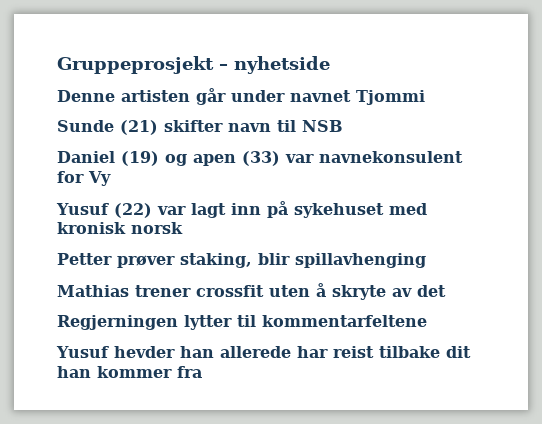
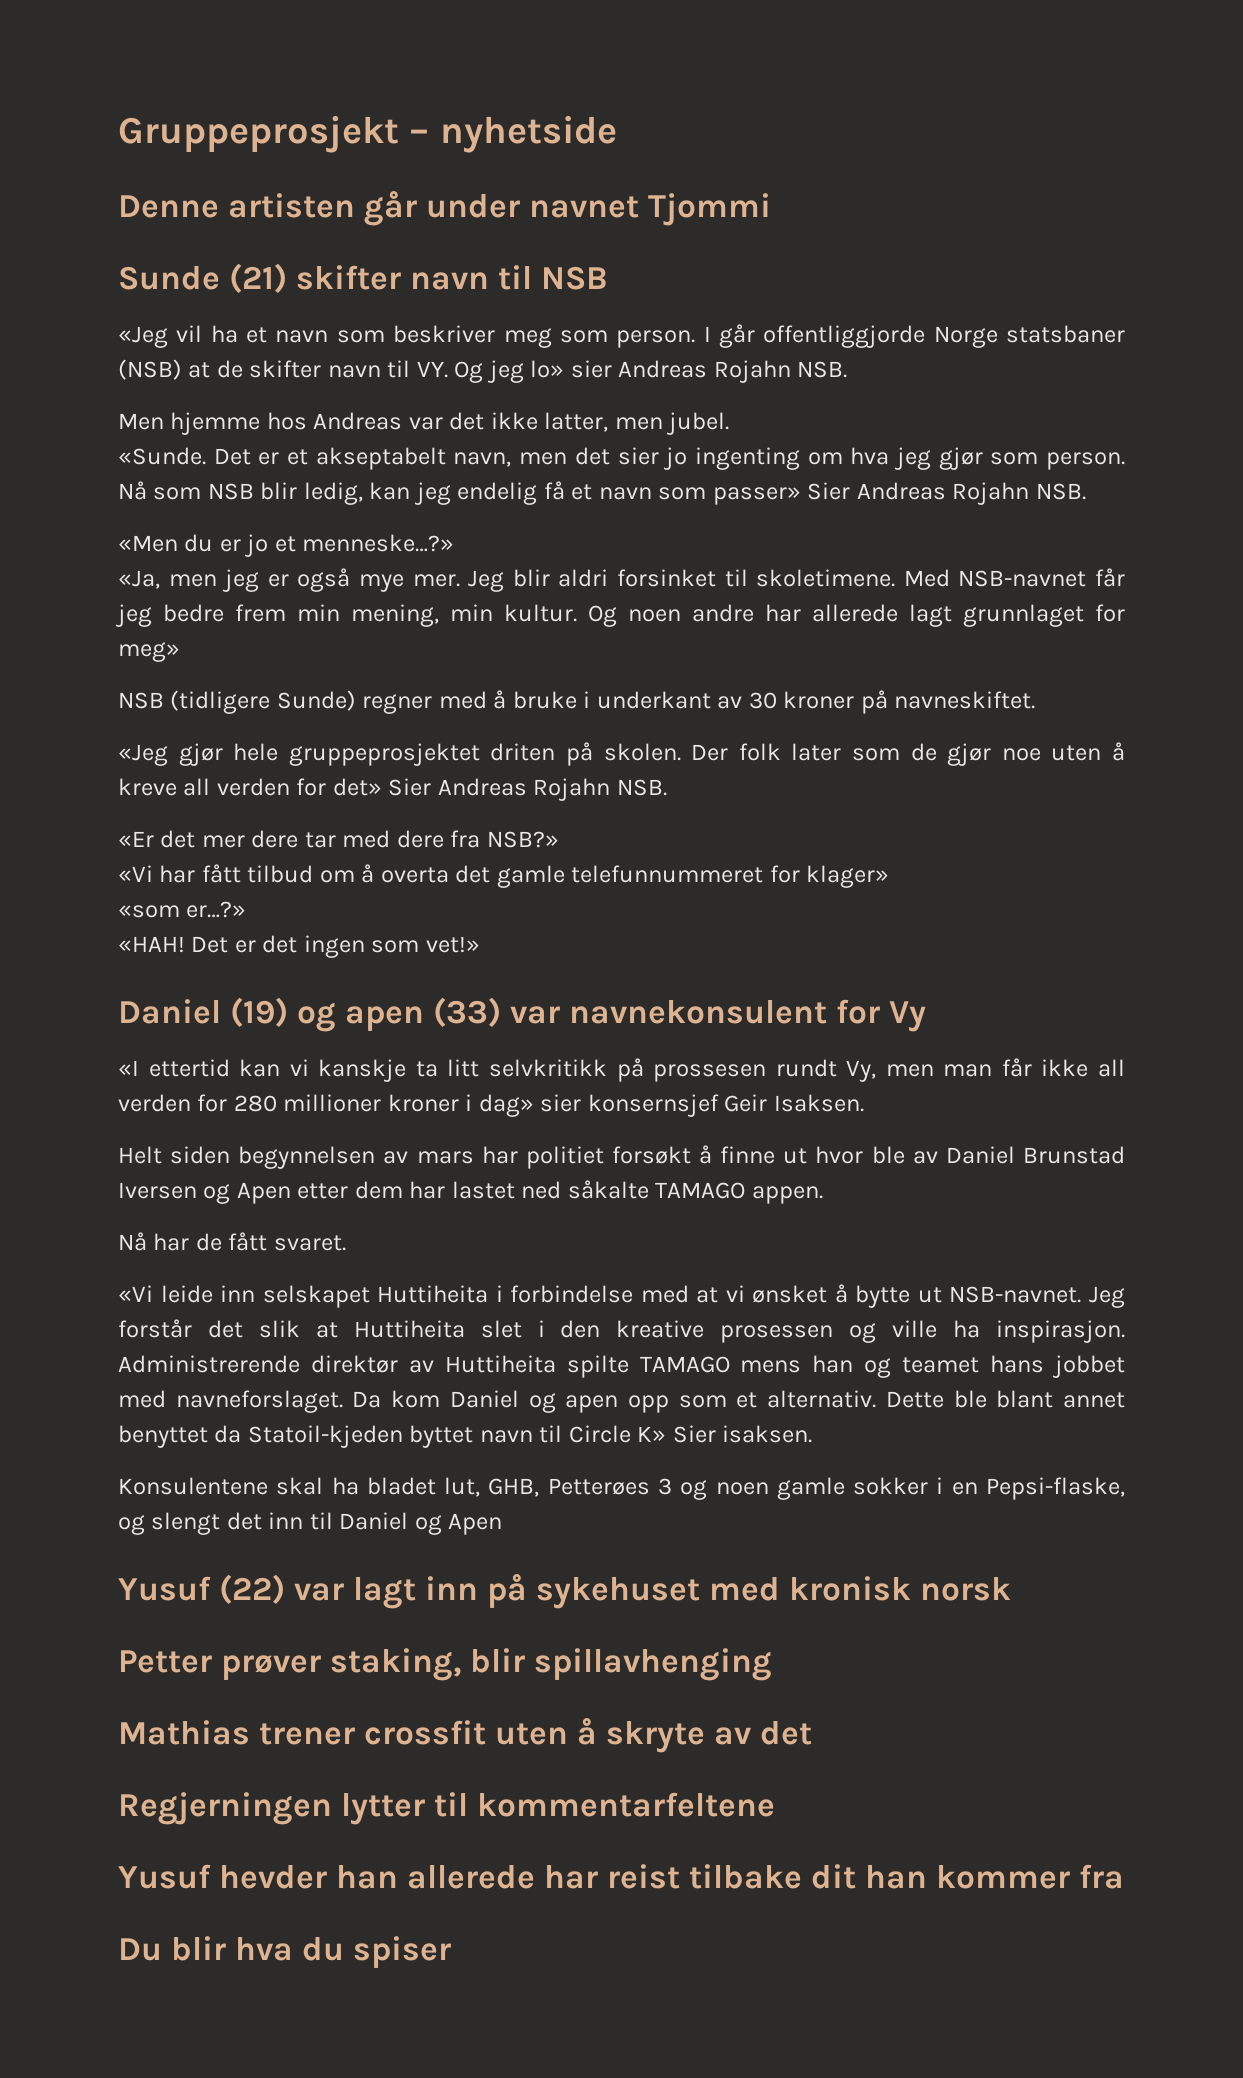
+ «Jeg vil ha et navn som beskriver meg som person. I går offentliggjorde Norge statsbaner (NSB) at de skifter navn til VY. Og jeg lo» sier Andreas Rojahn NSB.
+ Men hjemme hos Andreas var det ikke latter, men jubel.
+ «Sunde. Det er et akseptabelt navn, men det sier jo ingenting om hva jeg gjør som person. Nå som NSB blir ledig, kan jeg endelig få et navn som passer» Sier Andreas Rojahn NSB.
+ «Men du er jo et menneske…?»
+ «Ja, men jeg er også mye mer. Jeg blir aldri forsinket til skoletimene. Med NSB-navnet får jeg bedre frem min mening, min kultur. Og noen andre har allerede lagt grunnlaget for meg»
+ NSB (tidligere Sunde) regner med å bruke i underkant av 30 kroner på navneskiftet.
+ «Jeg gjør hele gruppeprosjektet driten på skolen. Der folk later som de gjør noe uten å kreve all verden for det» Sier Andreas Rojahn NSB.
+ «Er det mer dere tar med dere fra NSB?»
+ «Vi har fått tilbud om å overta det gamle telefunnummeret for klager»
+ «som er…?»
+ «HAH! Det er det ingen som vet!»
+ «I ettertid kan vi kanskje ta litt selvkritikk på prossesen rundt Vy, men man får ikke all verden for 280 millioner kroner i dag» sier konsernsjef Geir Isaksen.
+ Helt siden begynnelsen av mars har politiet forsøkt å finne ut hvor ble av Daniel Brunstad Iversen og Apen etter dem har lastet ned såkalte TAMAGO appen.
+ Nå har de fått svaret.
+ «Vi leide inn selskapet Huttiheita i forbindelse med at vi ønsket å bytte ut NSB-navnet. Jeg forstår det slik at Huttiheita slet i den kreative prosessen og ville ha inspirasjon. Administrerende direktør av Huttiheita spilte TAMAGO mens han og teamet hans jobbet med navneforslaget. Da kom Daniel og apen opp som et alternativ. Dette ble blant annet benyttet da Statoil-kjeden byttet navn til Circle K» Sier isaksen.
+ Konsulentene skal ha bladet lut, GHB, Petterøes 3 og noen gamle sokker i en Pepsi-flaske, og slengt det inn til Daniel og Apen
+ Du blir hva du spiser

